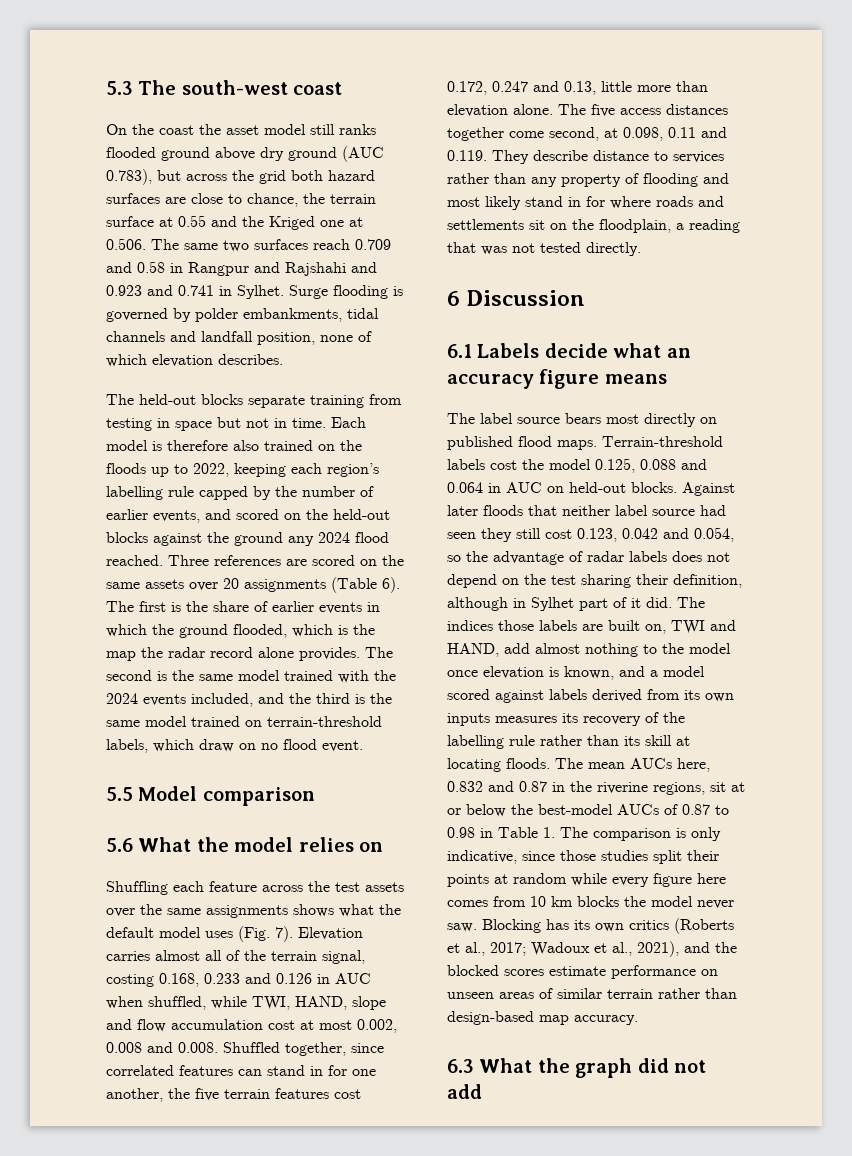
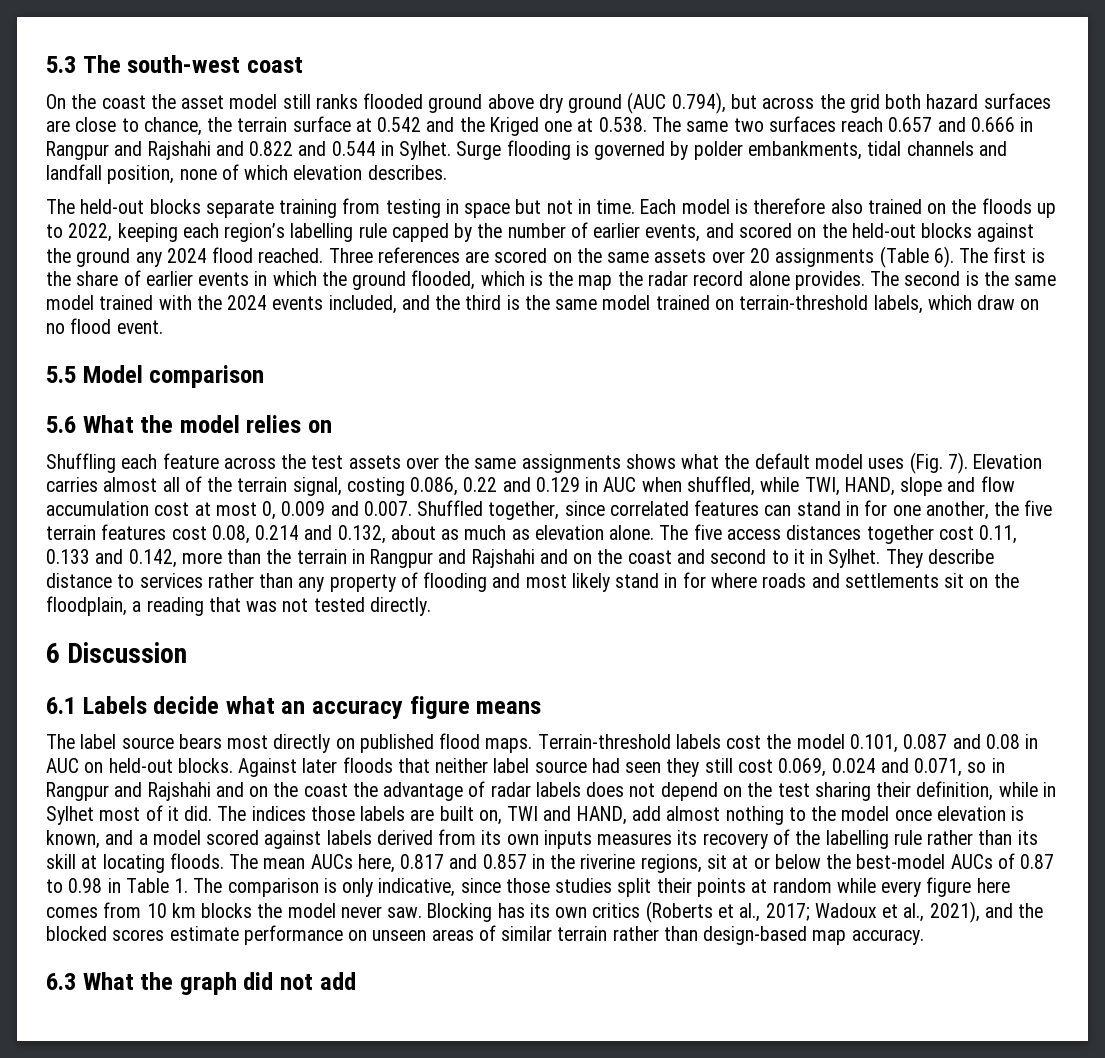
- On the coast the asset model still ranks flooded ground above dry ground (AUC 0.783), but across the grid both hazard surfaces are close to chance, the terrain surface at 0.55 and the Kriged one at 0.506. The same two surfaces reach 0.709 and 0.58 in Rangpur and Rajshahi and 0.923 and 0.741 in Sylhet.
+ On the coast the asset model still ranks flooded ground above dry ground (AUC 0.794), but across the grid both hazard surfaces are close to chance, the terrain surface at 0.542 and the Kriged one at 0.538. The same two surfaces reach 0.657 and 0.666 in Rangpur and Rajshahi and 0.822 and 0.544 in Sylhet.
- Elevation carries almost all of the terrain signal, costing 0.168, 0.233 and 0.126 in AUC when shuffled, while TWI, HAND, slope and flow accumulation cost at most 0.002, 0.008 and 0.008. Shuffled together, since correlated features can stand in for one another, the five terrain features cost 0.172, 0.247 and 0.13, little more than elevation alone.
+ Elevation carries almost all of the terrain signal, costing 0.086, 0.22 and 0.129 in AUC when shuffled, while TWI, HAND, slope and flow accumulation cost at most 0, 0.009 and 0.007. Shuffled together, since correlated features can stand in for one another, the five terrain features cost 0.08, 0.214 and 0.132, about as much as elevation alone.
- The five access distances together come second, at 0.098, 0.11 and 0.119. They describe distance to services rather than any property of flooding and most likely stand in for where roads and settlements sit on the floodplain, a reading that was not tested directly.
+ The five access distances together cost 0.11, 0.133 and 0.142, more than the terrain in Rangpur and Rajshahi and on the coast and second to it in Sylhet. They describe distance to services rather than any property of flooding and most likely stand in for where roads and settlements sit on the floodplain, a reading that was not tested directly.
- Terrain-threshold labels cost the model 0.125, 0.088 and 0.064 in AUC on held-out blocks.
+ Terrain-threshold labels cost the model 0.101, 0.087 and 0.08 in AUC on held-out blocks.
- Against later floods that neither label source had seen they still cost 0.123, 0.042 and 0.054, so the advantage of radar labels does not depend on the test sharing their definition, although in Sylhet part of it did.
+ Against later floods that neither label source had seen they still cost 0.069, 0.024 and 0.071, so in Rangpur and Rajshahi and on the coast the advantage of radar labels does not depend on the test sharing their definition, while in Sylhet most of it did.
- The mean AUCs here, 0.832 and 0.87 in the riverine regions, sit at or below the best-model AUCs of 0.87 to 0.98 in Table 1. The comparison is only indicative, since those studies split their points at random while every figure here comes from 10 km blocks the model never saw.
+ The mean AUCs here, 0.817 and 0.857 in the riverine regions, sit at or below the best-model AUCs of 0.87 to 0.98 in Table 1. The comparison is only indicative, since those studies split their points at random while every figure here comes from 10 km blocks the model never saw.

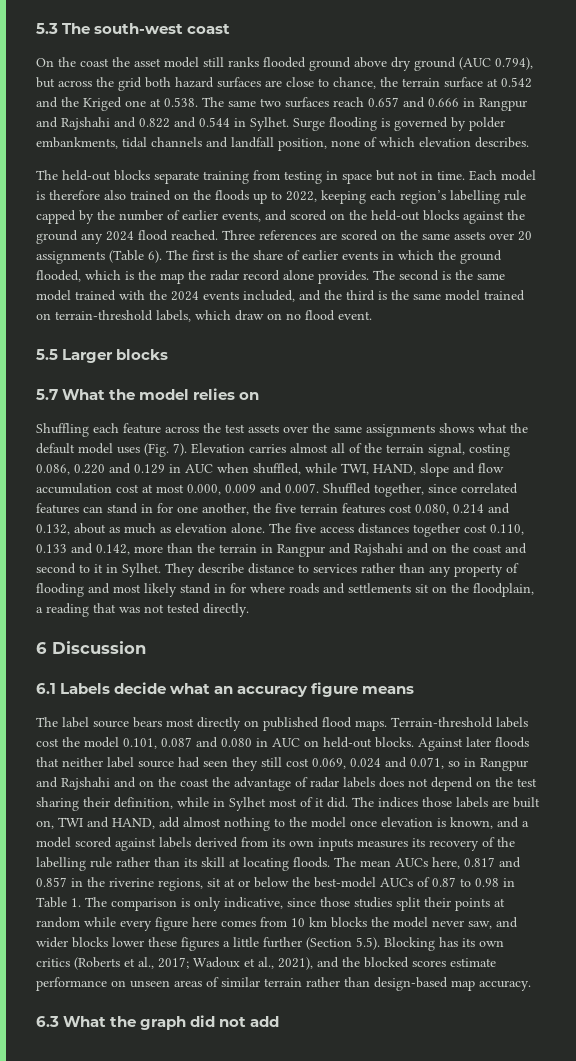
- 5.5 Model comparison
- 5.6 What the model relies on
+ 5.5 Larger blocks
+ 5.7 What the model relies on
- Elevation carries almost all of the terrain signal, costing 0.086, 0.22 and 0.129 in AUC when shuffled, while TWI, HAND, slope and flow accumulation cost at most 0, 0.009 and 0.007. Shuffled together, since correlated features can stand in for one another, the five terrain features cost 0.08, 0.214 and 0.132, about as much as elevation alone.
+ Elevation carries almost all of the terrain signal, costing 0.086, 0.220 and 0.129 in AUC when shuffled, while TWI, HAND, slope and flow accumulation cost at most 0.000, 0.009 and 0.007. Shuffled together, since correlated features can stand in for one another, the five terrain features cost 0.080, 0.214 and 0.132, about as much as elevation alone.
- The five access distances together cost 0.11, 0.133 and 0.142, more than the terrain in Rangpur and Rajshahi and on the coast and second to it in Sylhet.
+ The five access distances together cost 0.110, 0.133 and 0.142, more than the terrain in Rangpur and Rajshahi and on the coast and second to it in Sylhet.
- Terrain-threshold labels cost the model 0.101, 0.087 and 0.08 in AUC on held-out blocks.
+ Terrain-threshold labels cost the model 0.101, 0.087 and 0.080 in AUC on held-out blocks.
- The mean AUCs here, 0.817 and 0.857 in the riverine regions, sit at or below the best-model AUCs of 0.87 to 0.98 in Table 1. The comparison is only indicative, since those studies split their points at random while every figure here comes from 10 km blocks the model never saw. Blocking has its own critics (Roberts et al., 2017;
+ The mean AUCs here, 0.817 and 0.857 in the riverine regions, sit at or below the best-model AUCs of 0.87 to 0.98 in Table 1. The comparison is only indicative, since those studies split their points at random while every figure here comes from 10 km blocks the model never saw, and wider blocks lower these figures a little further (Section 5.5). Blocking has its own critics (Roberts et al., 2017;

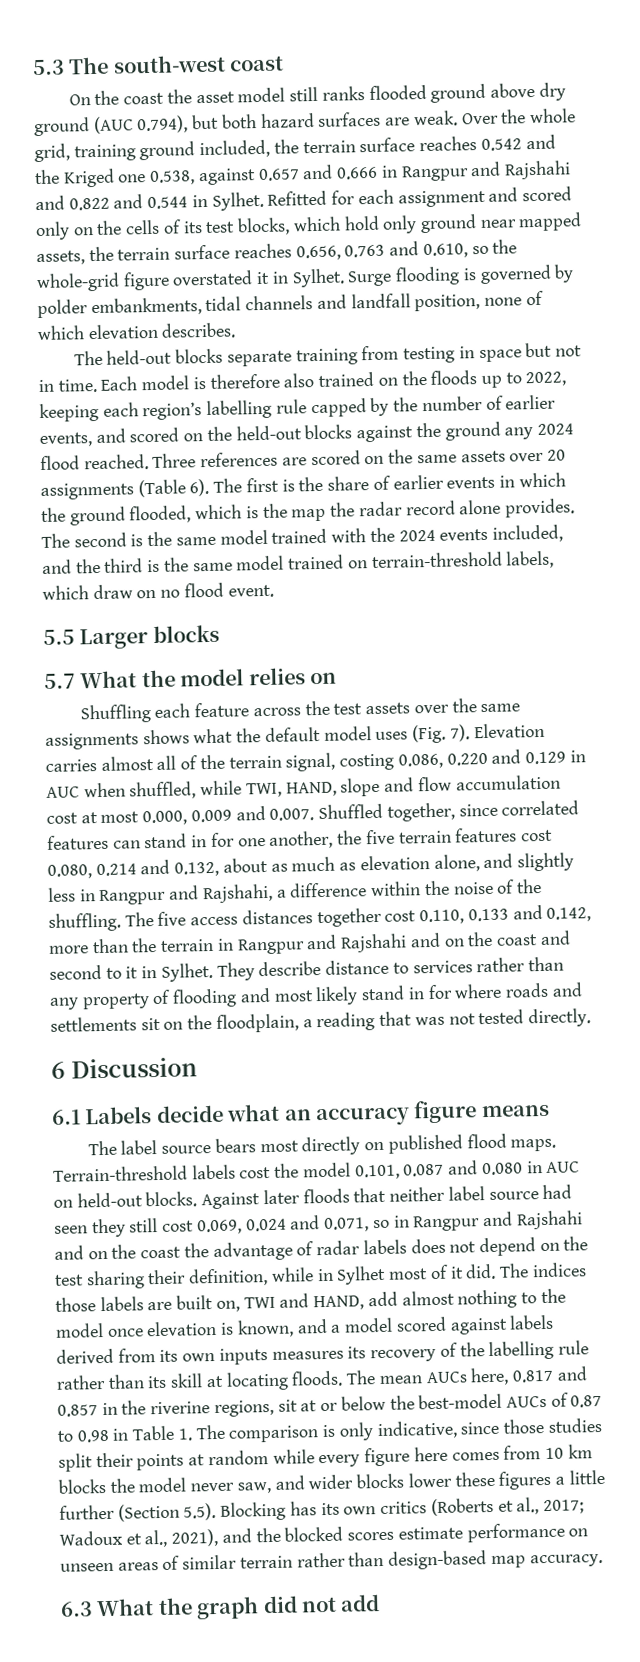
- On the coast the asset model still ranks flooded ground above dry ground (AUC 0.794), but across the grid both hazard surfaces are close to chance, the terrain surface at 0.542 and the Kriged one at 0.538. The same two surfaces reach 0.657 and 0.666 in Rangpur and Rajshahi and 0.822 and 0.544 in Sylhet.
+ On the coast the asset model still ranks flooded ground above dry ground (AUC 0.794), but both hazard surfaces are weak. Over the whole grid, training ground included, the terrain surface reaches 0.542 and the Kriged one 0.538, against 0.657 and 0.666 in Rangpur and Rajshahi and 0.822 and 0.544 in Sylhet.
+ Refitted for each assignment and scored only on the cells of its test blocks, which hold only ground near mapped assets, the terrain surface reaches 0.656, 0.763 and 0.610, so the whole-grid figure overstated it in Sylhet.
- Elevation carries almost all of the terrain signal, costing 0.086, 0.220 and 0.129 in AUC when shuffled, while TWI, HAND, slope and flow accumulation cost at most 0.000, 0.009 and 0.007. Shuffled together, since correlated features can stand in for one another, the five terrain features cost 0.080, 0.214 and 0.132, about as much as elevation alone.
+ Elevation carries almost all of the terrain signal, costing 0.086, 0.220 and 0.129 in AUC when shuffled, while TWI, HAND, slope and flow accumulation cost at most 0.000, 0.009 and 0.007. Shuffled together, since correlated features can stand in for one another, the five terrain features cost 0.080, 0.214 and 0.132, about as much as elevation alone, and slightly less in Rangpur and Rajshahi, a difference within the noise of the shuffling.

